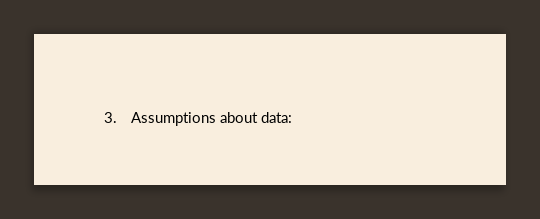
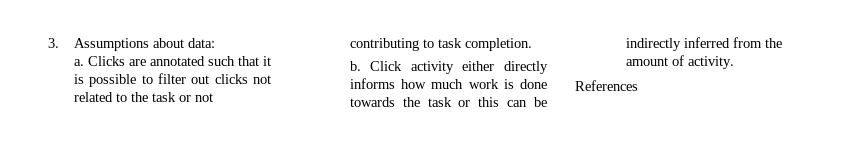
+ a. Clicks are annotated such that it is possible to filter out clicks not related to the task or not contributing to task completion.
+ b. Click activity either directly informs how much work is done towards the task or this can be indirectly inferred from the amount of activity.
+ References

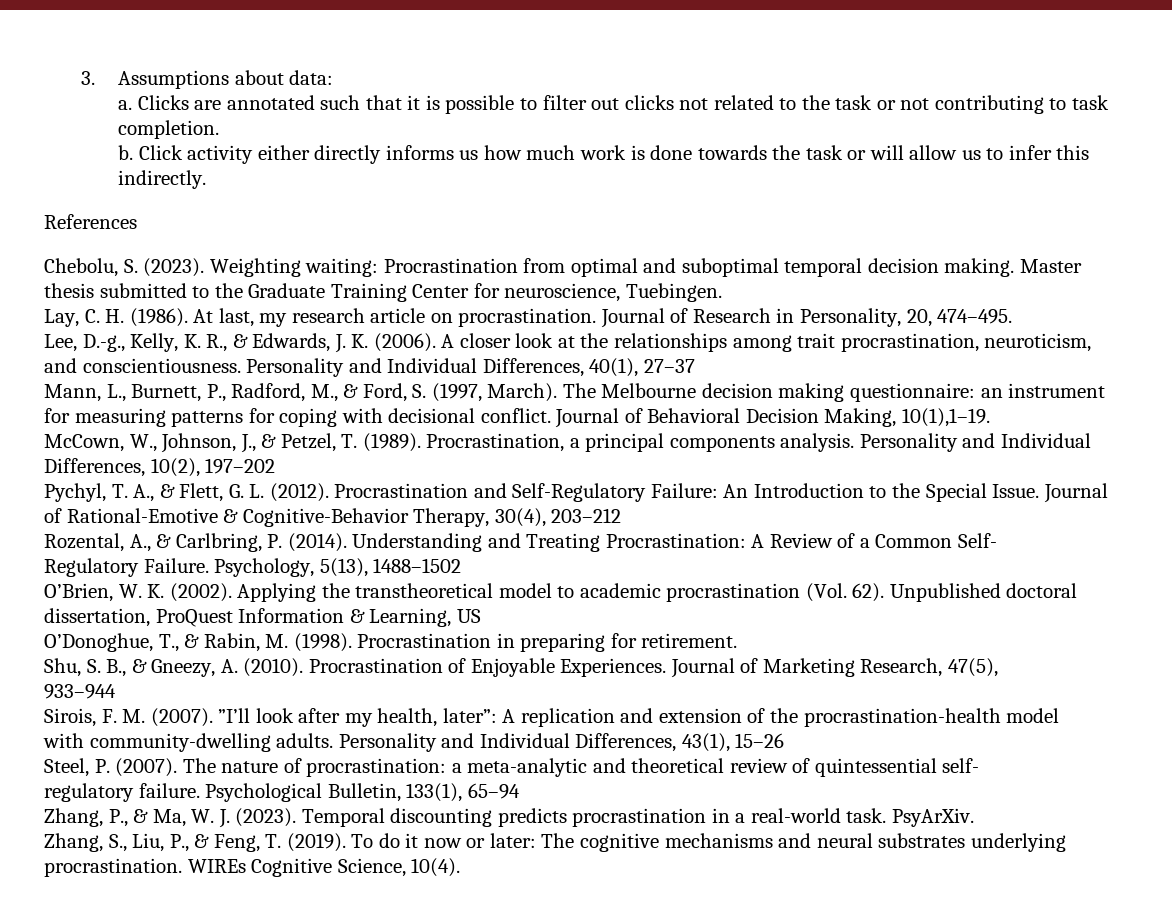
- Click activity either directly informs how much work is done towards the task or this can be indirectly inferred from the amount of activity.
+ Click activity either directly informs us how much work is done towards the task or will allow us to infer this indirectly.
  References
+ Chebolu, S. (2023). Weighting waiting: Procrastination from optimal and suboptimal temporal decision making. Master thesis submitted to the Graduate Training Center for neuroscience, Tuebingen.
+ Lay, C. H. (1986). At last, my research article on procrastination. Journal of Research in Personality, 20, 474–495.
+ Lee, D.-g., Kelly, K. R., & Edwards, J. K. (2006). A closer look at the relationships among trait procrastination, neuroticism, and conscientiousness. Personality and Individual Differences, 40(1), 27–37
+ Mann, L., Burnett, P., Radford, M., & Ford, S. (1997, March). The Melbourne decision making questionnaire: an instrument for measuring patterns for coping with decisional conflict. Journal of Behavioral Decision Making, 10(1),1–19.
+ McCown, W., Johnson, J., & Petzel, T. (1989). Procrastination, a principal components analysis. Personality and Individual Differences, 10(2), 197–202
+ Pychyl, T. A., & Flett, G. L. (2012). Procrastination and Self-Regulatory Failure: An Introduction to the Special Issue. Journal of Rational-Emotive & Cognitive-Behavior Therapy, 30(4), 203–212
+ Rozental, A., & Carlbring, P. (2014). Understanding and Treating Procrastination: A Review of a Common Self-
+ Regulatory Failure. Psychology, 5(13), 1488–1502
+ O’Brien, W. K. (2002). Applying the transtheoretical model to academic procrastination (Vol. 62). Unpublished doctoral dissertation, ProQuest Information & Learning, US
+ O’Donoghue, T., & Rabin, M. (1998). Procrastination in preparing for retirement.
+ Shu, S. B., & Gneezy, A. (2010). Procrastination of Enjoyable Experiences. Journal of Marketing Research, 47(5),
+ 933–944
+ Sirois, F. M. (2007). ”I’ll look after my health, later”: A replication and extension of the procrastination-health model
+ with community-dwelling adults. Personality and Individual Differences, 43(1), 15–26
+ Steel, P. (2007). The nature of procrastination: a meta-analytic and theoretical review of quintessential self-
+ regulatory failure. Psychological Bulletin, 133(1), 65–94
+ Zhang, P., & Ma, W. J. (2023). Temporal discounting predicts procrastination in a real-world task. PsyArXiv.
+ Zhang, S., Liu, P., & Feng, T. (2019). To do it now or later: The cognitive mechanisms and neural substrates underlying procrastination. WIREs Cognitive Science, 10(4).

